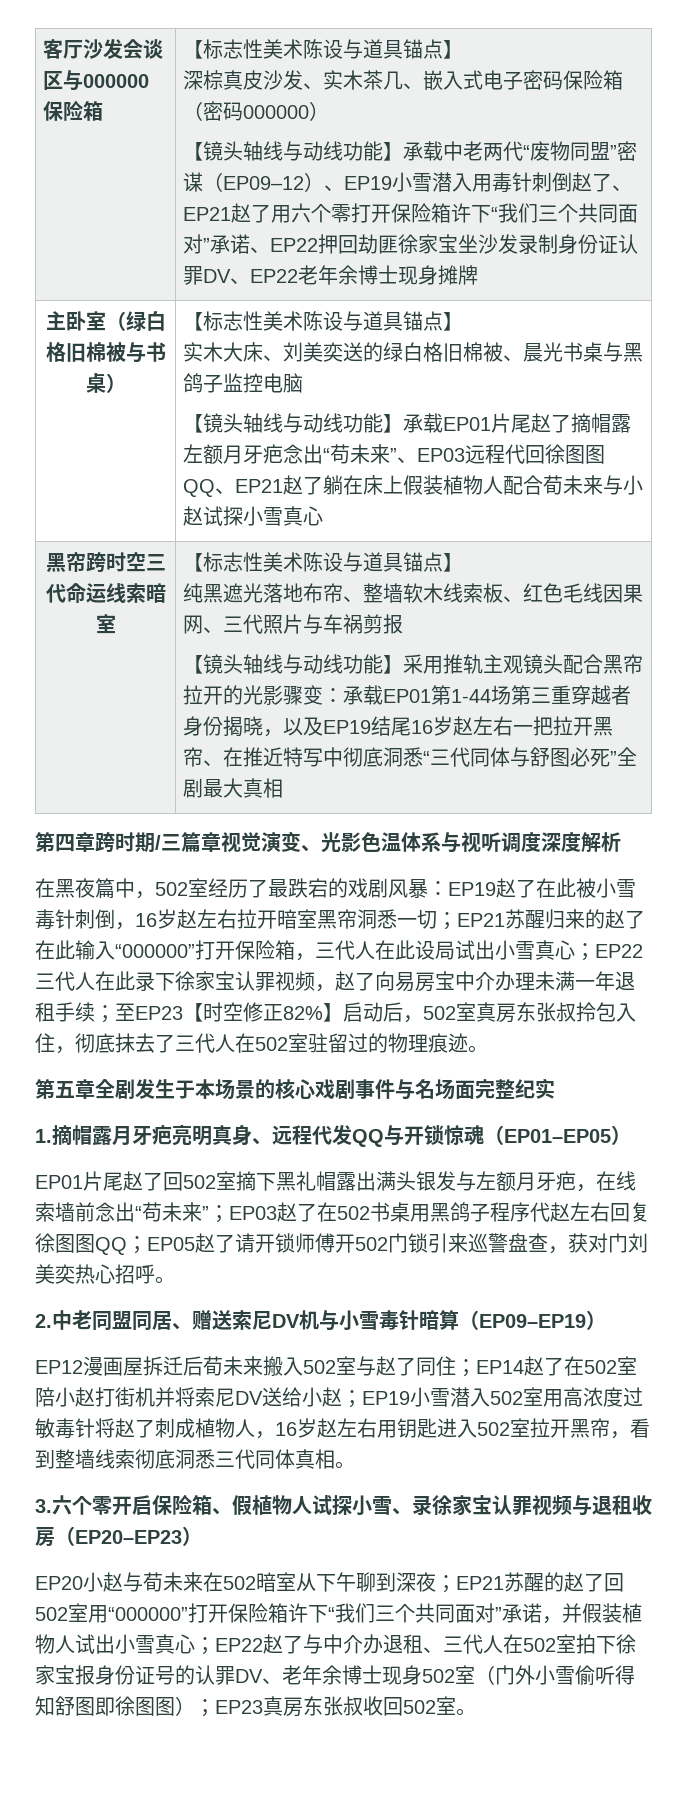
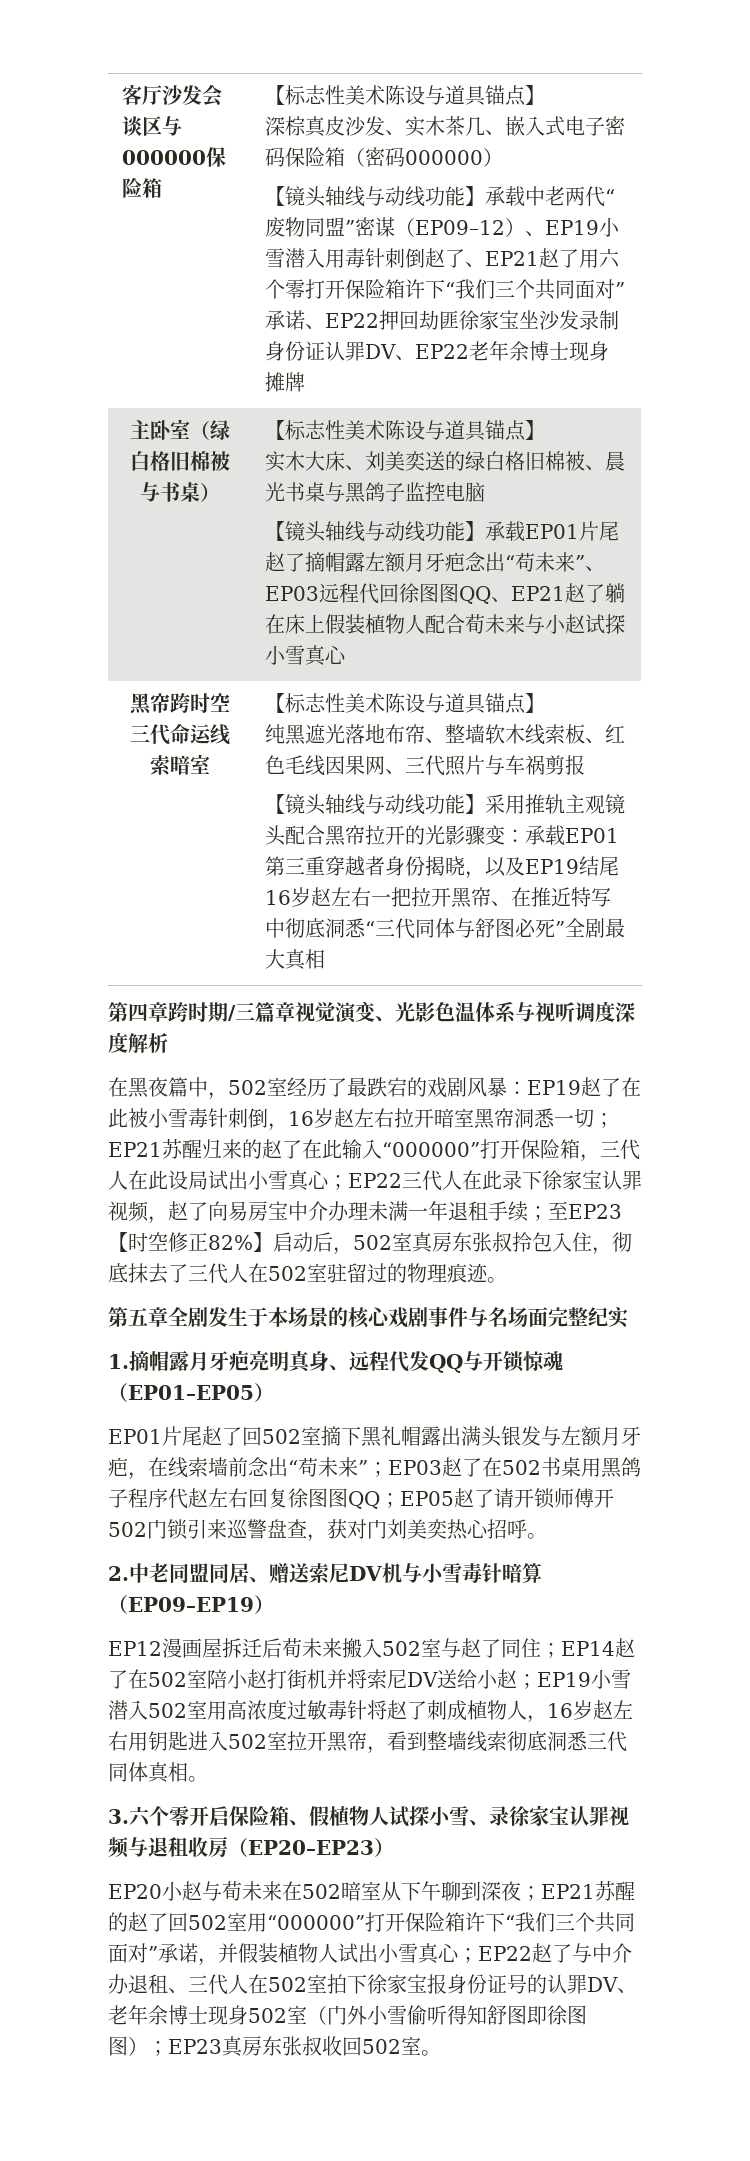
- 【镜头轴线与动线功能】采用推轨主观镜头配合黑帘拉开的光影骤变：承载EP01第1-44场第三重穿越者身份揭晓，以及EP19结尾16岁赵左右一把拉开黑帘、在推近特写中彻底洞悉“三代同体与舒图必死”全剧最大真相
+ 【镜头轴线与动线功能】采用推轨主观镜头配合黑帘拉开的光影骤变：承载EP01第三重穿越者身份揭晓，以及EP19结尾16岁赵左右一把拉开黑帘、在推近特写中彻底洞悉“三代同体与舒图必死”全剧最大真相

